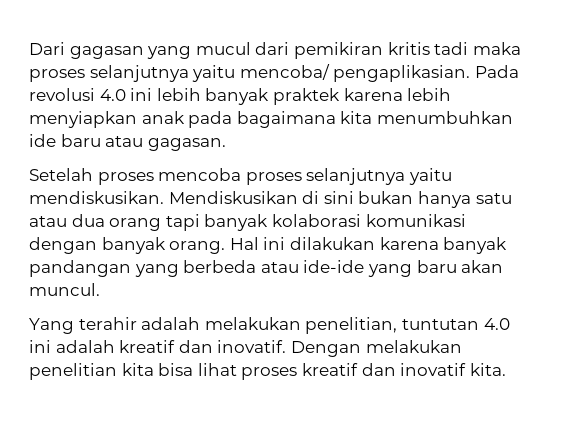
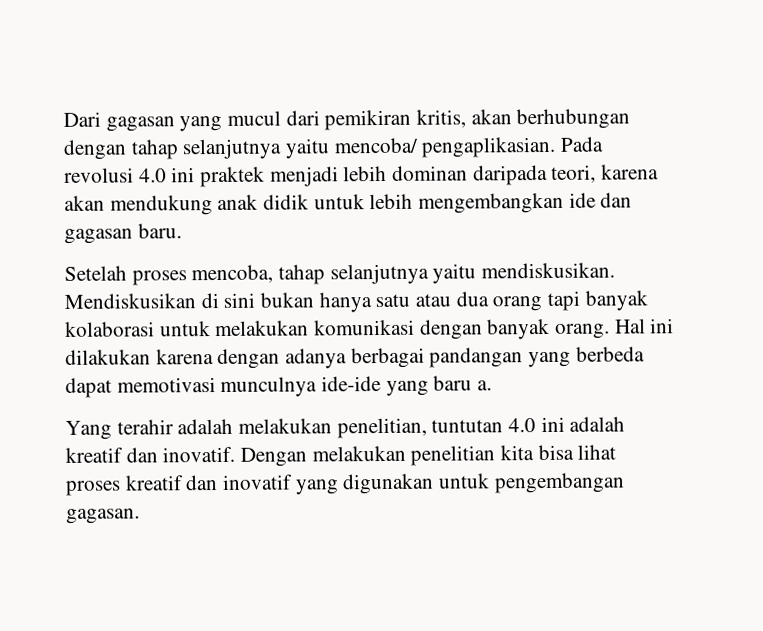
- Dari gagasan yang mucul dari pemikiran kritis tadi maka proses selanjutnya yaitu mencoba/ pengaplikasian.
+ Dari gagasan yang mucul dari pemikiran kritis, akan berhubungan dengan tahap selanjutnya yaitu mencoba/ pengaplikasian.
- Pada revolusi 4.0 ini lebih banyak praktek karena lebih menyiapkan anak pada bagaimana kita menumbuhkan ide baru atau gagasan.
+ Pada revolusi 4.0 ini praktek menjadi lebih dominan daripada teori, karena akan mendukung anak didik untuk lebih mengembangkan ide dan gagasan baru.
- Setelah proses mencoba proses selanjutnya yaitu mendiskusikan.
+ Setelah proses mencoba, tahap selanjutnya yaitu mendiskusikan.
- Mendiskusikan di sini bukan hanya satu atau dua orang tapi banyak kolaborasi komunikasi dengan banyak orang.
+ Mendiskusikan di sini bukan hanya satu atau dua orang tapi banyak kolaborasi untuk melakukan komunikasi dengan banyak orang.
- Hal ini dilakukan karena banyak pandangan yang berbeda atau ide-ide yang baru akan muncul.
+ Hal ini dilakukan karena dengan adanya berbagai pandangan yang berbeda dapat memotivasi munculnya ide-ide yang baru a.
- Dengan melakukan penelitian kita bisa lihat proses kreatif dan inovatif kita.
+ Dengan melakukan penelitian kita bisa lihat proses kreatif dan inovatif yang digunakan untuk pengembangan gagasan.

